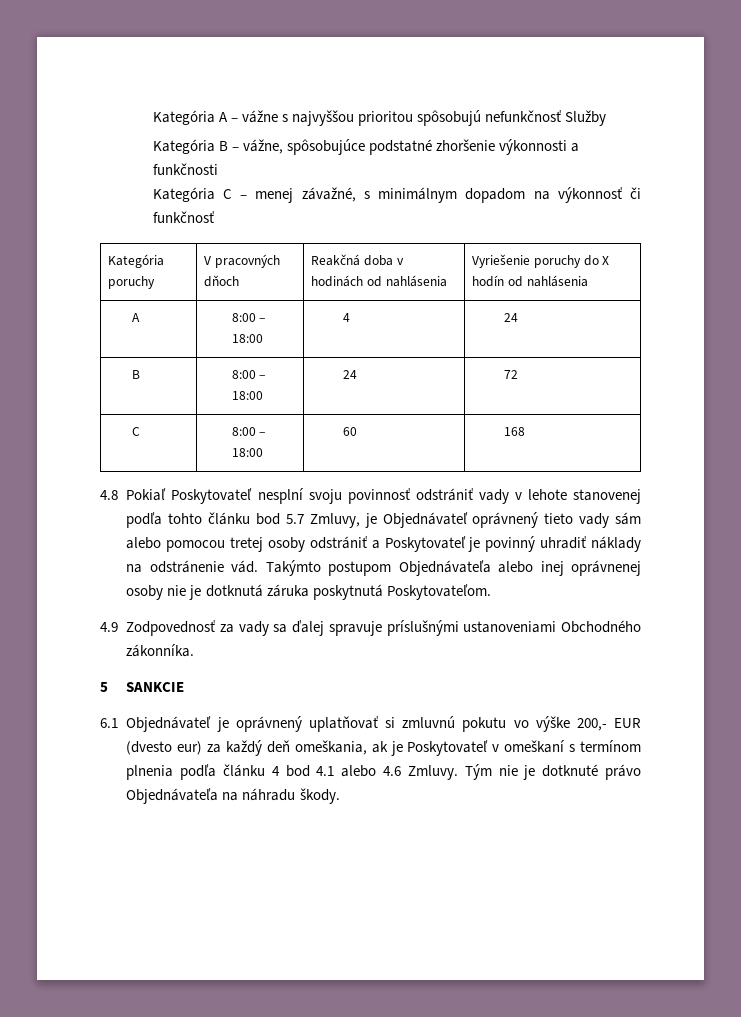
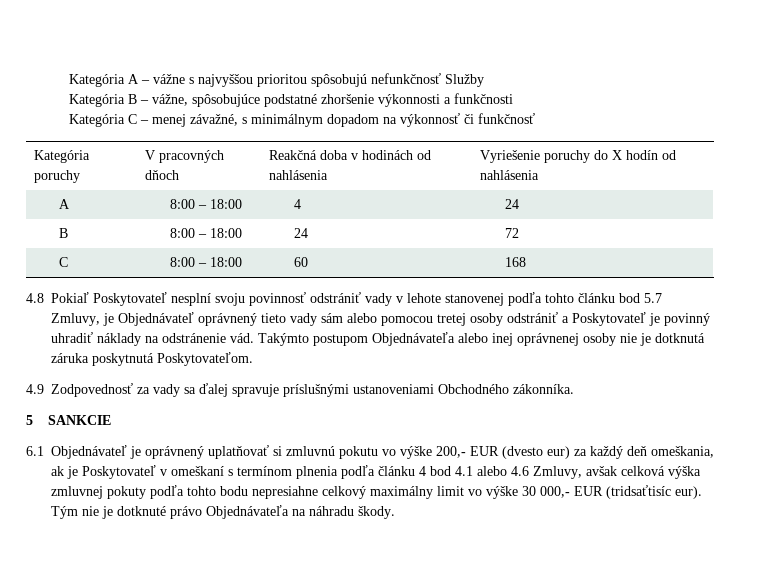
- 6.1 Objednávateľ je oprávnený uplatňovať si zmluvnú pokutu vo výške 200,- EUR (dvesto eur) za každý deň omeškania, ak je Poskytovateľ v omeškaní s termínom plnenia podľa článku 4 bod 4.1 alebo 4.6 Zmluvy.
+ 6.1 Objednávateľ je oprávnený uplatňovať si zmluvnú pokutu vo výške 200,- EUR (dvesto eur) za každý deň omeškania, ak je Poskytovateľ v omeškaní s termínom plnenia podľa článku 4 bod 4.1 alebo 4.6 Zmluvy, avšak celková výška zmluvnej pokuty podľa tohto bodu nepresiahne celkový maximálny limit vo výške 30 000,- EUR (tridsaťtisíc eur).

